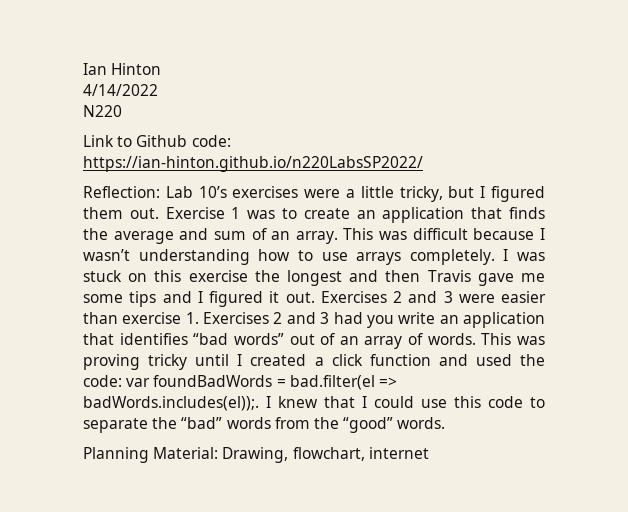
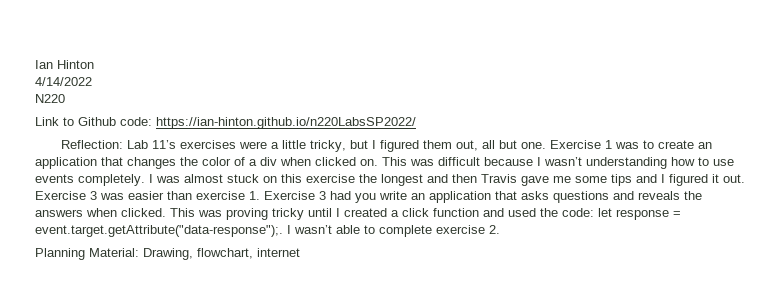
- Reflection: Lab 10’s exercises were a little tricky, but I figured them out.
+ Reflection: Lab 11’s exercises were a little tricky, but I figured them out, all but one.
- Exercise 1 was to create an application that finds the average and sum of an array.
+ Exercise 1 was to create an application that changes the color of a div when clicked on.
- This was difficult because I wasn’t understanding how to use arrays completely.
+ This was difficult because I wasn’t understanding how to use events completely.
- I was stuck on this exercise the longest and then Travis gave me some tips and I figured it out.
+ I was almost stuck on this exercise the longest and then Travis gave me some tips and I figured it out.
- Exercises 2 and 3 were easier than exercise 1. Exercises 2 and 3 had you write an application that identifies “bad words” out of an array of words.
+ Exercise 3 was easier than exercise 1. Exercise 3 had you write an application that asks questions and reveals the answers when clicked.
- This was proving tricky until I created a click function and used the code: var foundBadWords = bad.filter(el => badWords.includes(el));. I knew that I could use this code to separate the “bad” words from the “good” words.
+ This was proving tricky until I created a click function and used the code: let response = event.target.getAttribute("data-response");. I wasn’t able to complete exercise 2.

